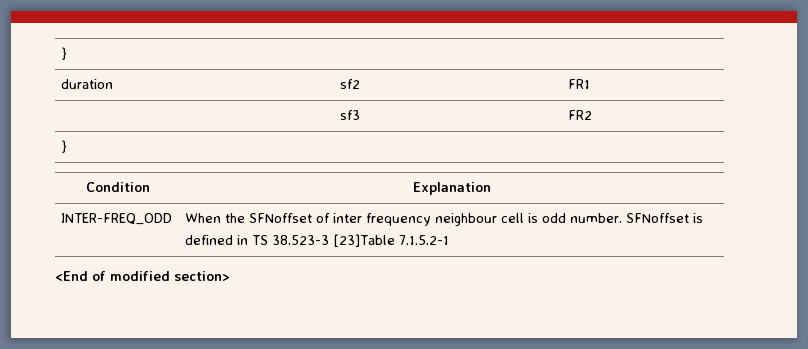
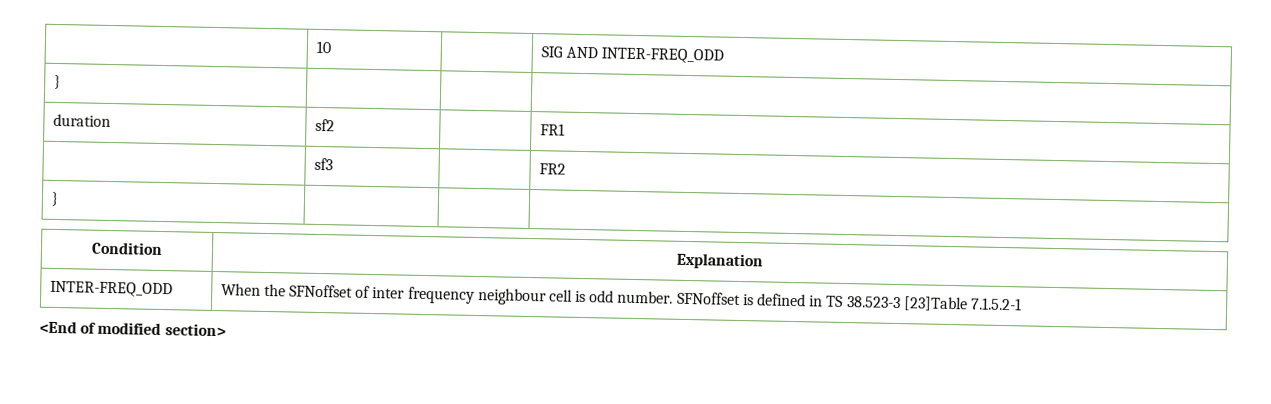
+ | 10 | | SIG AND INTER-FREQ_ODD

